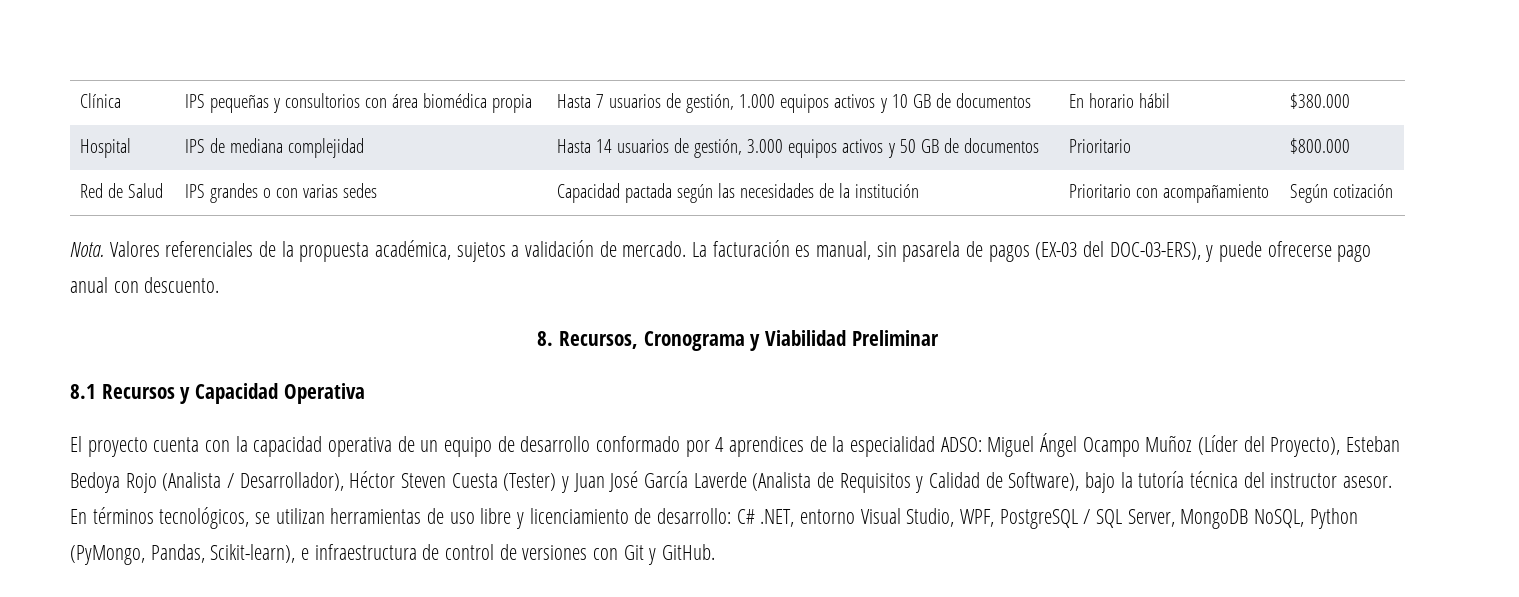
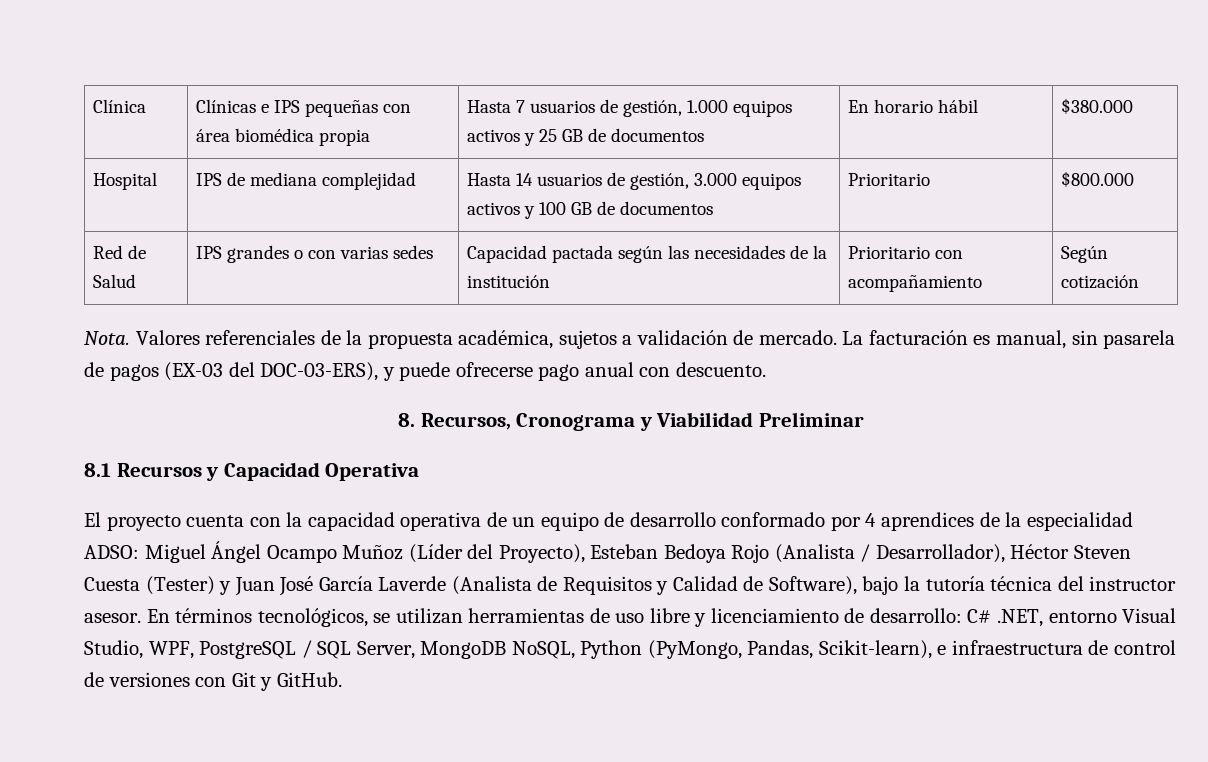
- Clínica | IPS pequeñas y consultorios con área biomédica propia | Hasta 7 usuarios de gestión, 1.000 equipos activos y 10 GB de documentos | En horario hábil | $380.000
+ Clínica | Clínicas e IPS pequeñas con área biomédica propia | Hasta 7 usuarios de gestión, 1.000 equipos activos y 25 GB de documentos | En horario hábil | $380.000
- Hospital | IPS de mediana complejidad | Hasta 14 usuarios de gestión, 3.000 equipos activos y 50 GB de documentos | Prioritario | $800.000
+ Hospital | IPS de mediana complejidad | Hasta 14 usuarios de gestión, 3.000 equipos activos y 100 GB de documentos | Prioritario | $800.000

